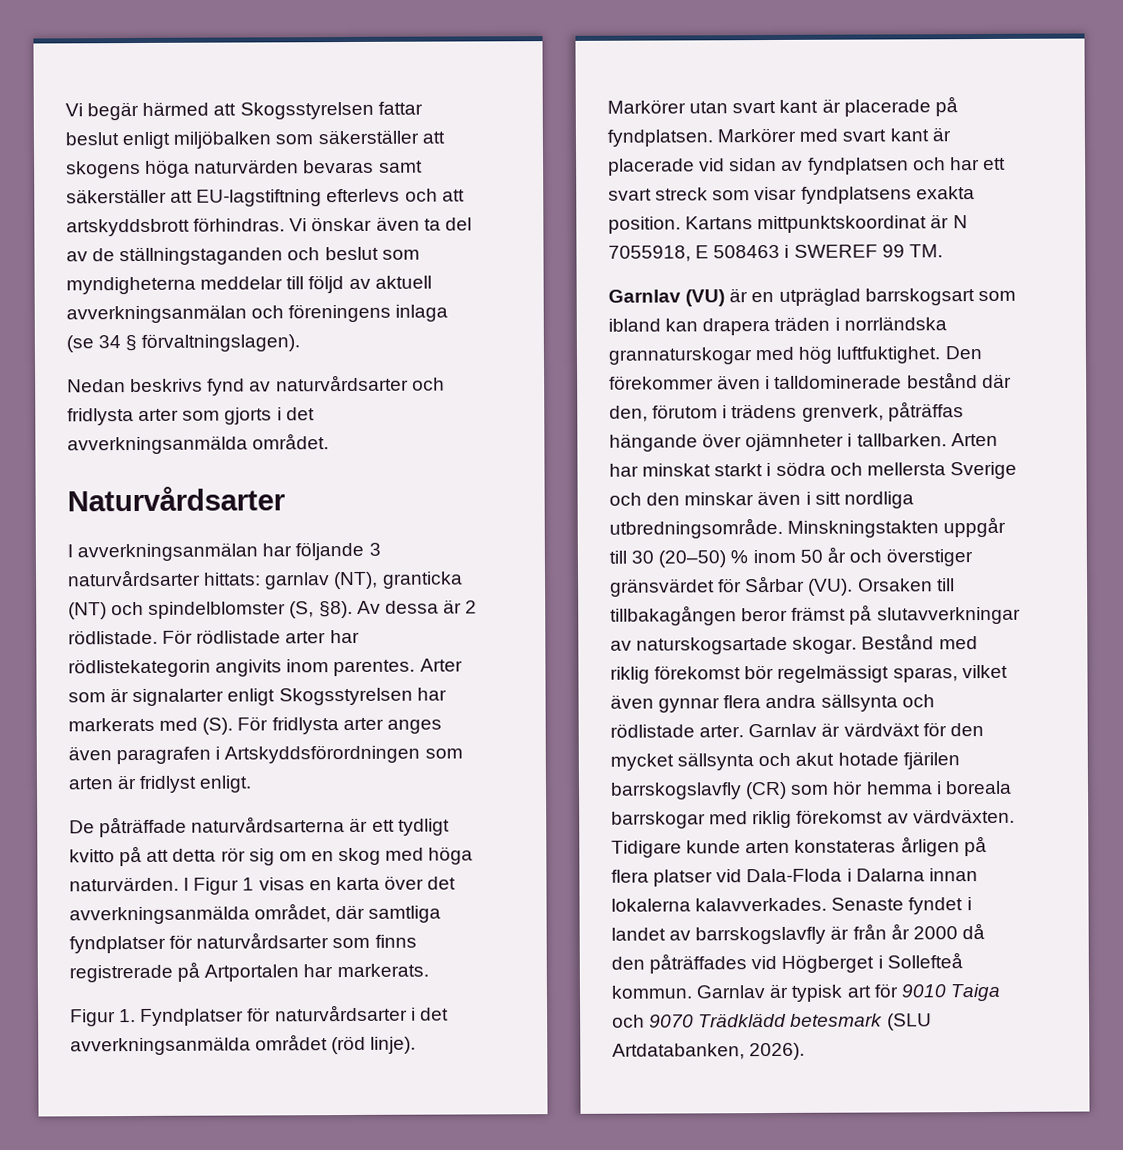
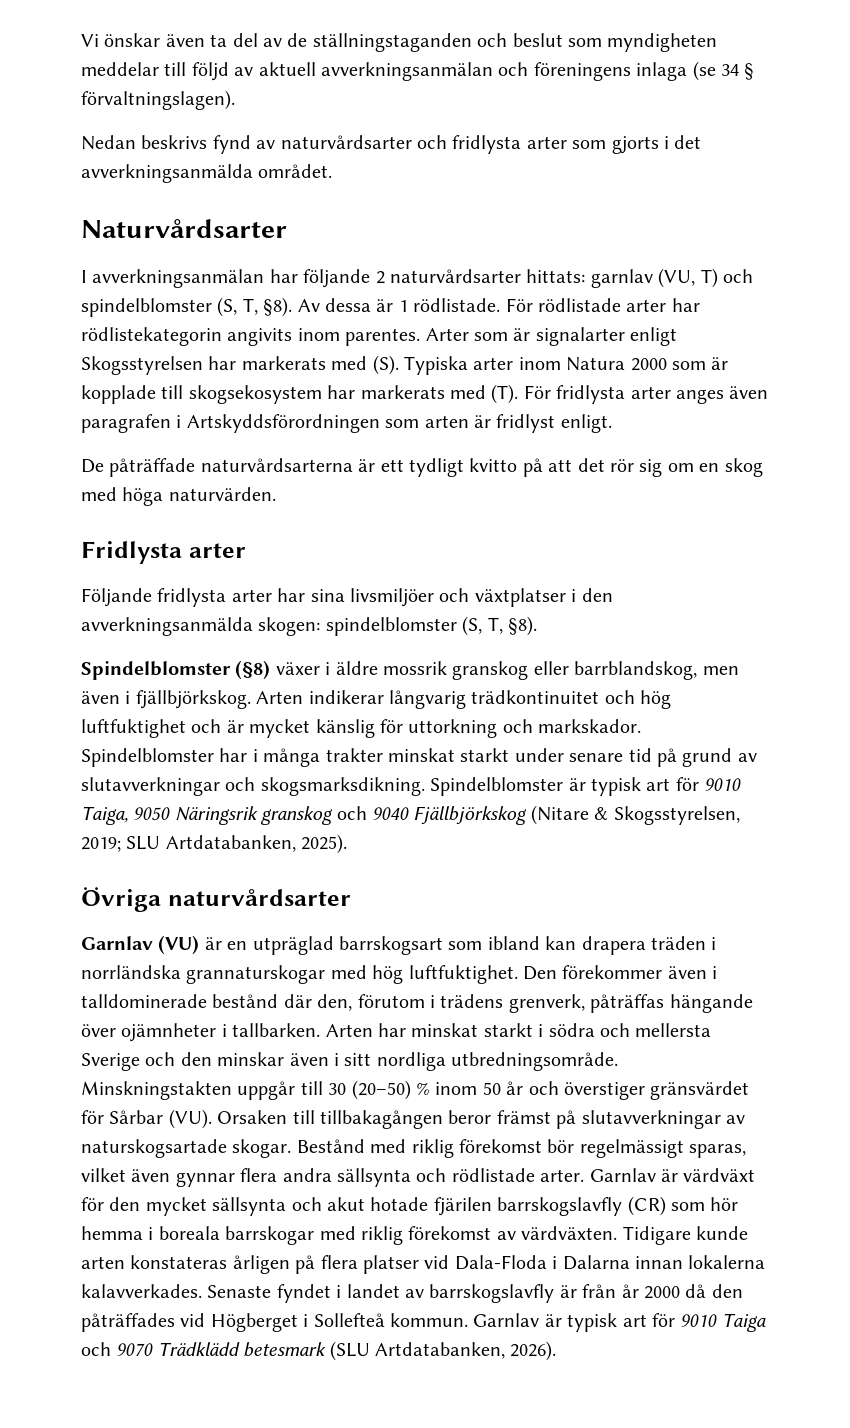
- Vi begär härmed att Skogsstyrelsen fattar beslut enligt miljöbalken som säkerställer att skogens höga naturvärden bevaras samt säkerställer att EU-lagstiftning efterlevs och att artskyddsbrott förhindras. Vi önskar även ta del av de ställningstaganden och beslut som myndigheterna meddelar till följd av aktuell avverkningsanmälan och föreningens inlaga (se 34 § förvaltningslagen).
+ Vi önskar även ta del av de ställningstaganden och beslut som myndigheten meddelar till följd av aktuell avverkningsanmälan och föreningens inlaga (se 34 § förvaltningslagen).
- I avverkningsanmälan har följande 3 naturvårdsarter hittats: garnlav (NT), granticka (NT) och spindelblomster (S, §8).
+ I avverkningsanmälan har följande 2 naturvårdsarter hittats: garnlav (VU, T) och spindelblomster (S, T, §8).
- Av dessa är 2 rödlistade.
+ Av dessa är 1 rödlistade.
- Arter som är signalarter enligt Skogsstyrelsen har markerats med (S). För fridlysta arter anges även paragrafen i Artskyddsförordningen som arten är fridlyst enligt.
+ Arter som är signalarter enligt Skogsstyrelsen har markerats med (S). Typiska arter inom Natura 2000 som är kopplade till skogsekosystem har markerats med (T). För fridlysta arter anges även paragrafen i Artskyddsförordningen som arten är fridlyst enligt.
- De påträffade naturvårdsarterna är ett tydligt kvitto på att detta rör sig om en skog med höga naturvärden. I Figur 1 visas en karta över det avverkningsanmälda området, där samtliga fyndplatser för naturvårdsarter som finns registrerade på Artportalen har markerats.
- Figur 1. Fyndplatser för naturvårdsarter i det avverkningsanmälda området (röd linje). Markörer utan svart kant är placerade på fyndplatsen. Markörer med svart kant är placerade vid sidan av fyndplatsen och har ett svart streck som visar fyndplatsens exakta position. Kartans mittpunktskoordinat är N 7055918, E 508463 i SWEREF 99 TM.
+ De påträffade naturvårdsarterna är ett tydligt kvitto på att det rör sig om en skog med höga naturvärden.
+ Fridlysta arter
+ Följande fridlysta arter har sina livsmiljöer och växtplatser i den avverkningsanmälda skogen: spindelblomster (S, T, §8).
+ Spindelblomster (§8) växer i äldre mossrik granskog eller barrblandskog, men även i fjällbjörkskog. Arten indikerar långvarig trädkontinuitet och hög luftfuktighet och är mycket känslig för uttorkning och markskador. Spindelblomster har i många trakter minskat starkt under senare tid på grund av slutavverkningar och skogsmarksdikning. Spindelblomster är typisk art för 9010 Taiga, 9050 Näringsrik granskog och 9040 Fjällbjörkskog (Nitare & Skogsstyrelsen, 2019; SLU Artdatabanken, 2025).
+ Övriga naturvårdsarter

